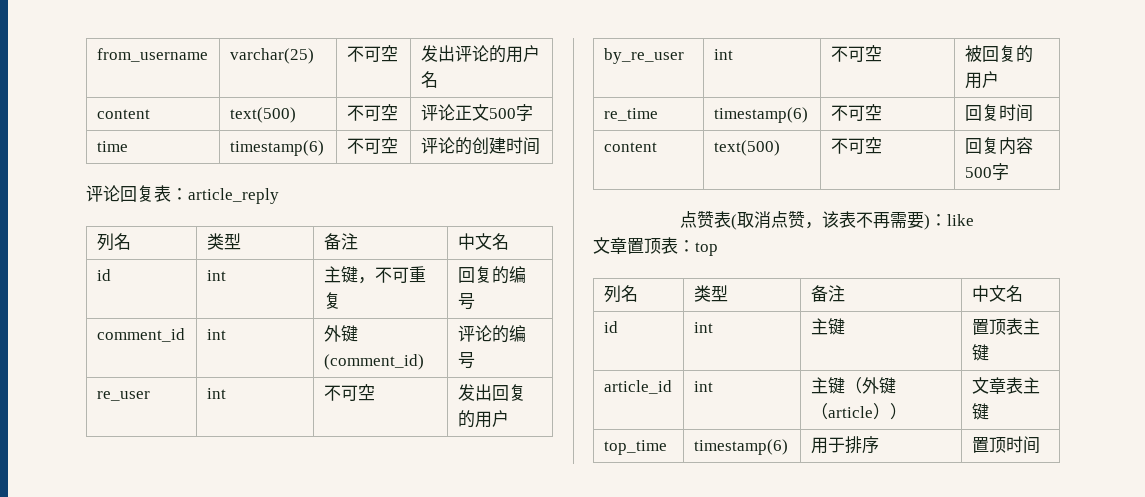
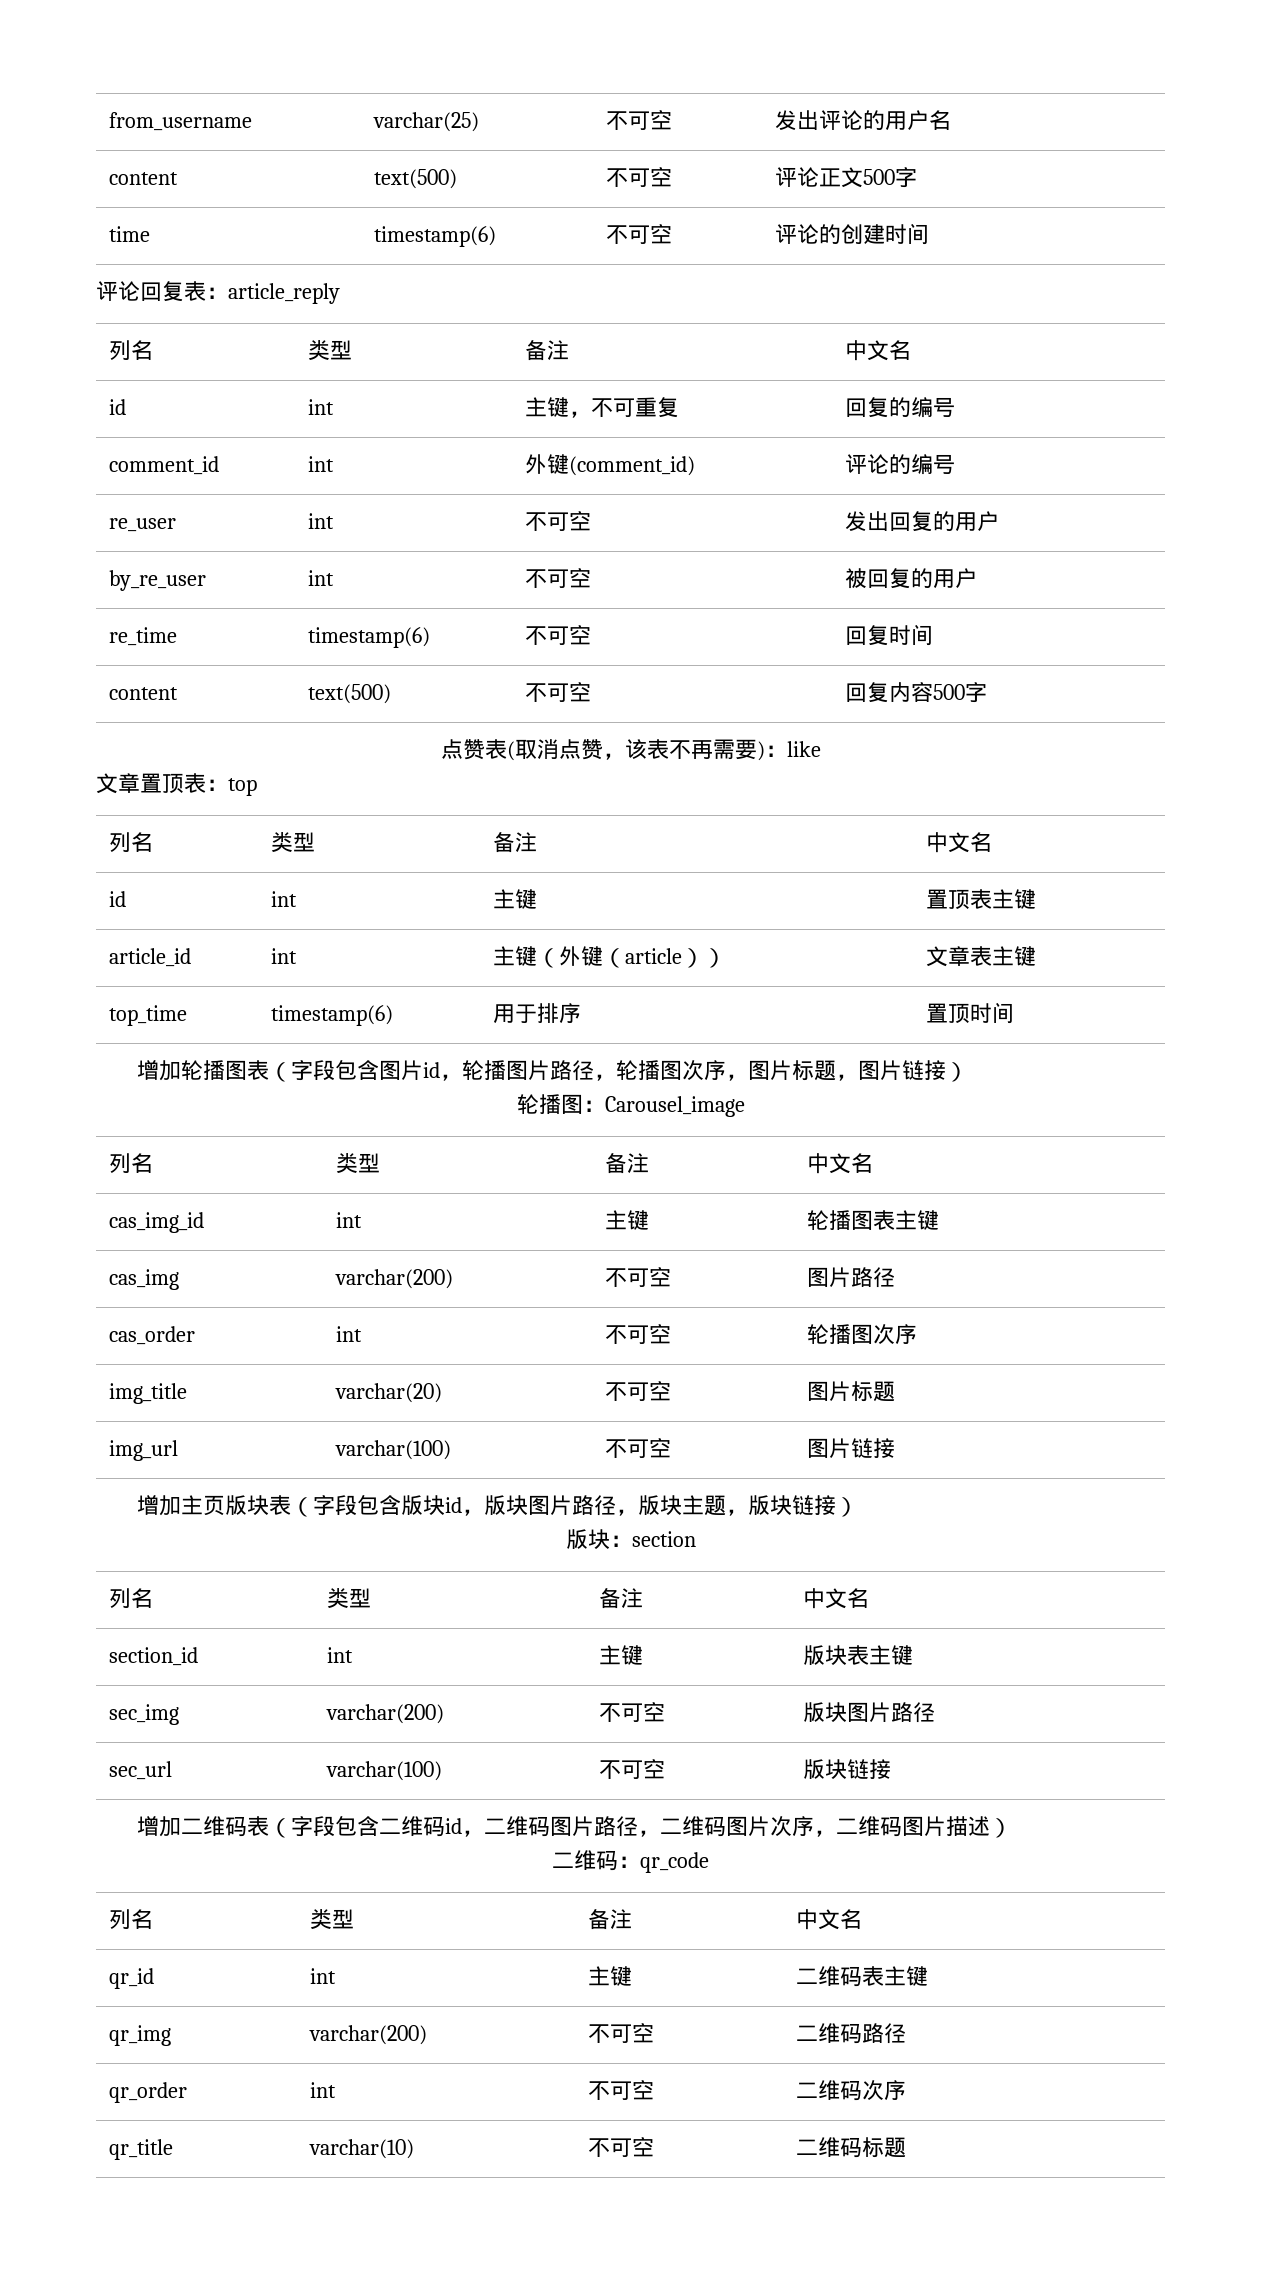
+ 增加轮播图表（字段包含图片id，轮播图片路径，轮播图次序，图片标题，图片链接）
+ 轮播图：Carousel_image
+ 列名 | 类型 | 备注 | 中文名
+ cas_img_id | int | 主键 | 轮播图表主键
+ cas_img | varchar(200) | 不可空 | 图片路径
+ cas_order | int | 不可空 | 轮播图次序
+ img_title | varchar(20) | 不可空 | 图片标题
+ img_url | varchar(100) | 不可空 | 图片链接
+ 增加主页版块表（字段包含版块id，版块图片路径，版块主题，版块链接）
+ 版块：section
+ 列名 | 类型 | 备注 | 中文名
+ section_id | int | 主键 | 版块表主键
+ sec_img | varchar(200) | 不可空 | 版块图片路径
+ sec_url | varchar(100) | 不可空 | 版块链接
+ 增加二维码表（字段包含二维码id，二维码图片路径，二维码图片次序，二维码图片描述）
+ 二维码：qr_code
+ 列名 | 类型 | 备注 | 中文名
+ qr_id | int | 主键 | 二维码表主键
+ qr_img | varchar(200) | 不可空 | 二维码路径
+ qr_order | int | 不可空 | 二维码次序
+ qr_title | varchar(10) | 不可空 | 二维码标题

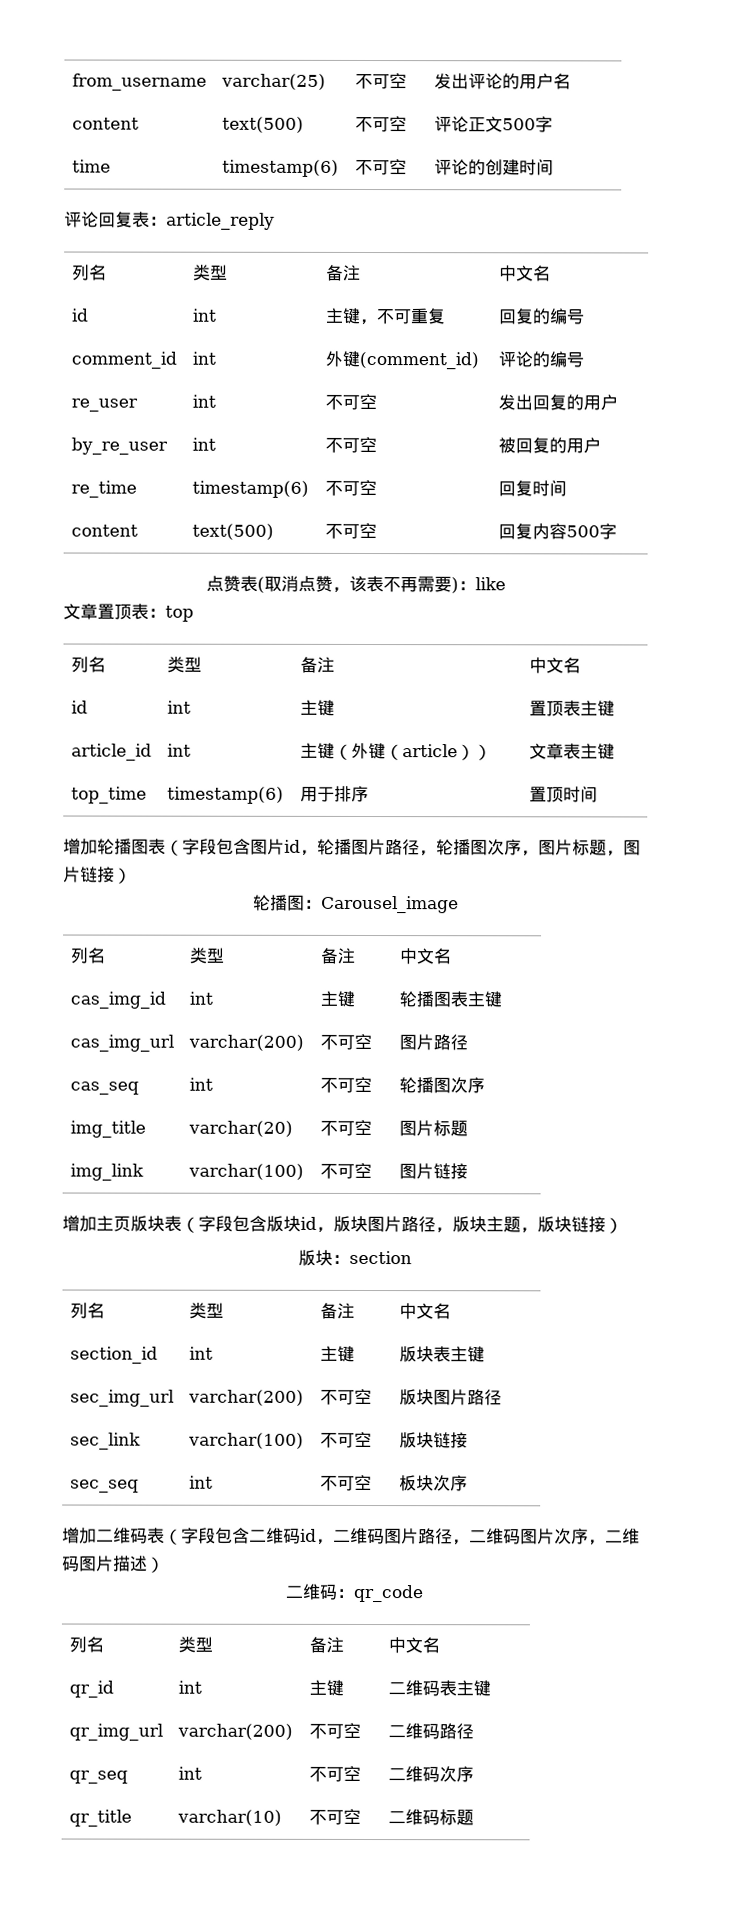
- cas_img | varchar(200) | 不可空 | 图片路径
+ cas_img_url | varchar(200) | 不可空 | 图片路径
- cas_order | int | 不可空 | 轮播图次序
+ cas_seq | int | 不可空 | 轮播图次序
- img_url | varchar(100) | 不可空 | 图片链接
+ img_link | varchar(100) | 不可空 | 图片链接
- sec_img | varchar(200) | 不可空 | 版块图片路径
+ sec_img_url | varchar(200) | 不可空 | 版块图片路径
- sec_url | varchar(100) | 不可空 | 版块链接
+ sec_link | varchar(100) | 不可空 | 版块链接
+ sec_seq | int | 不可空 | 板块次序
- qr_img | varchar(200) | 不可空 | 二维码路径
+ qr_img_url | varchar(200) | 不可空 | 二维码路径
- qr_order | int | 不可空 | 二维码次序
+ qr_seq | int | 不可空 | 二维码次序

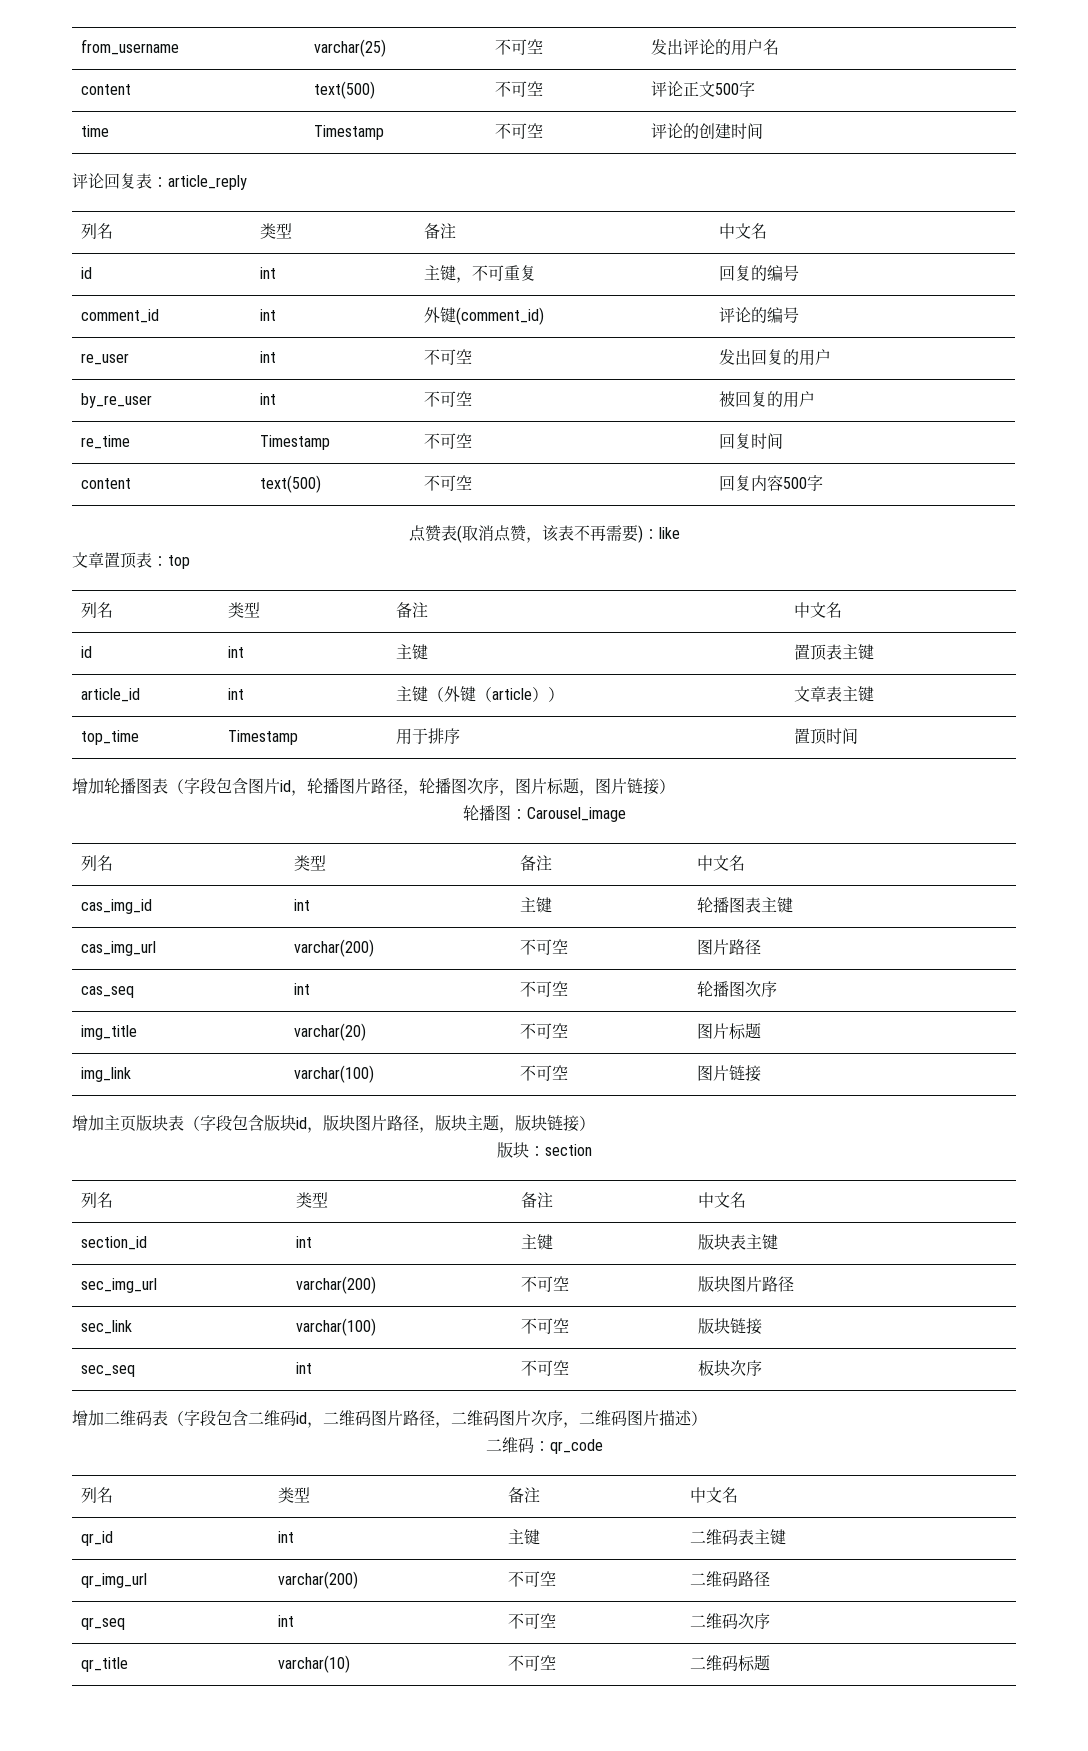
- time | timestamp(6) | 不可空 | 评论的创建时间
+ time | Timestamp | 不可空 | 评论的创建时间
- re_time | timestamp(6) | 不可空 | 回复时间
+ re_time | Timestamp | 不可空 | 回复时间
- top_time | timestamp(6) | 用于排序 | 置顶时间
+ top_time | Timestamp | 用于排序 | 置顶时间

